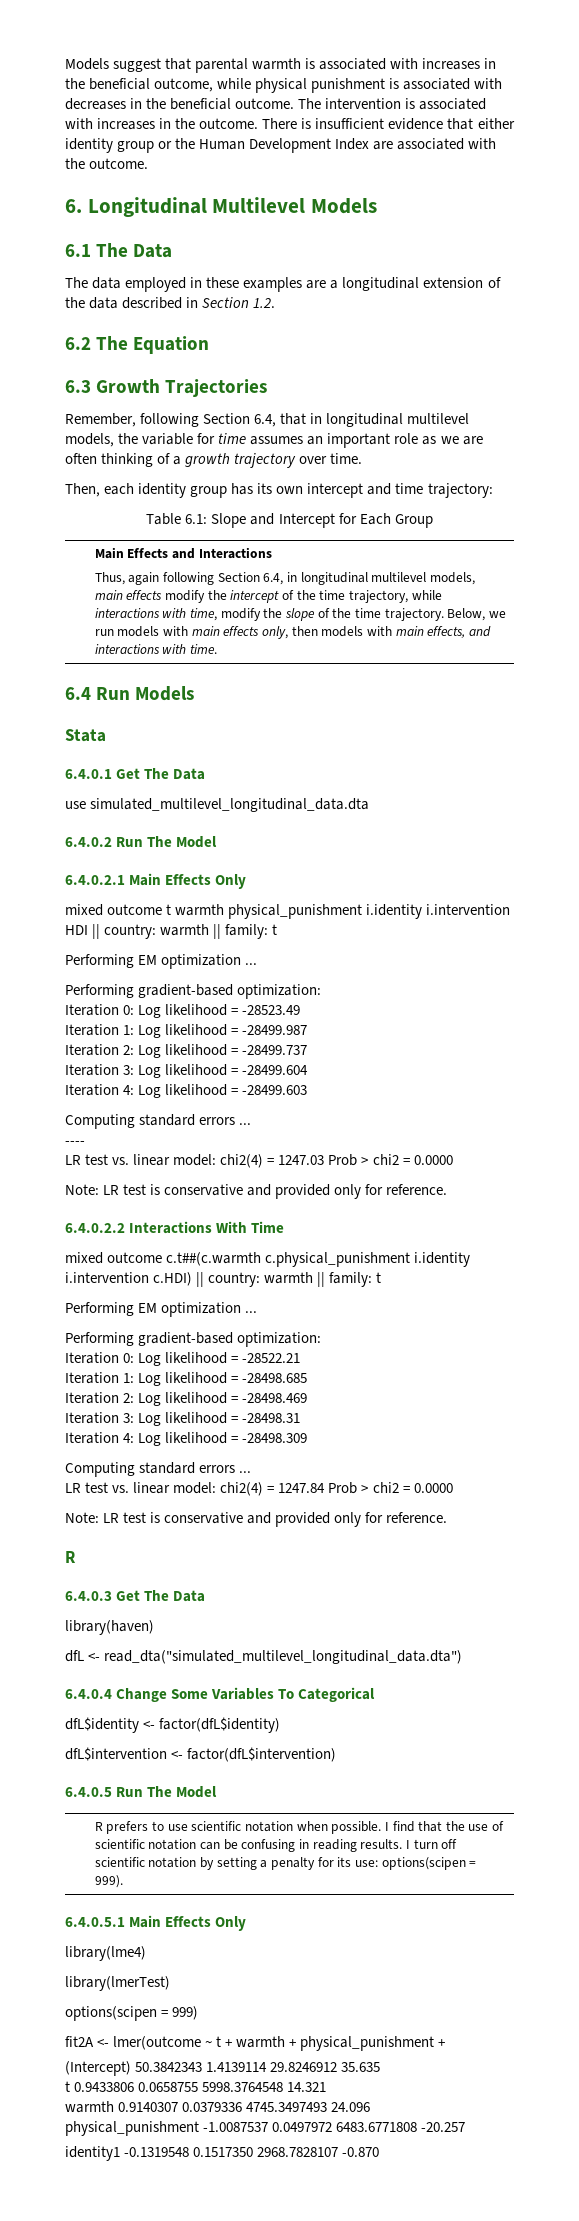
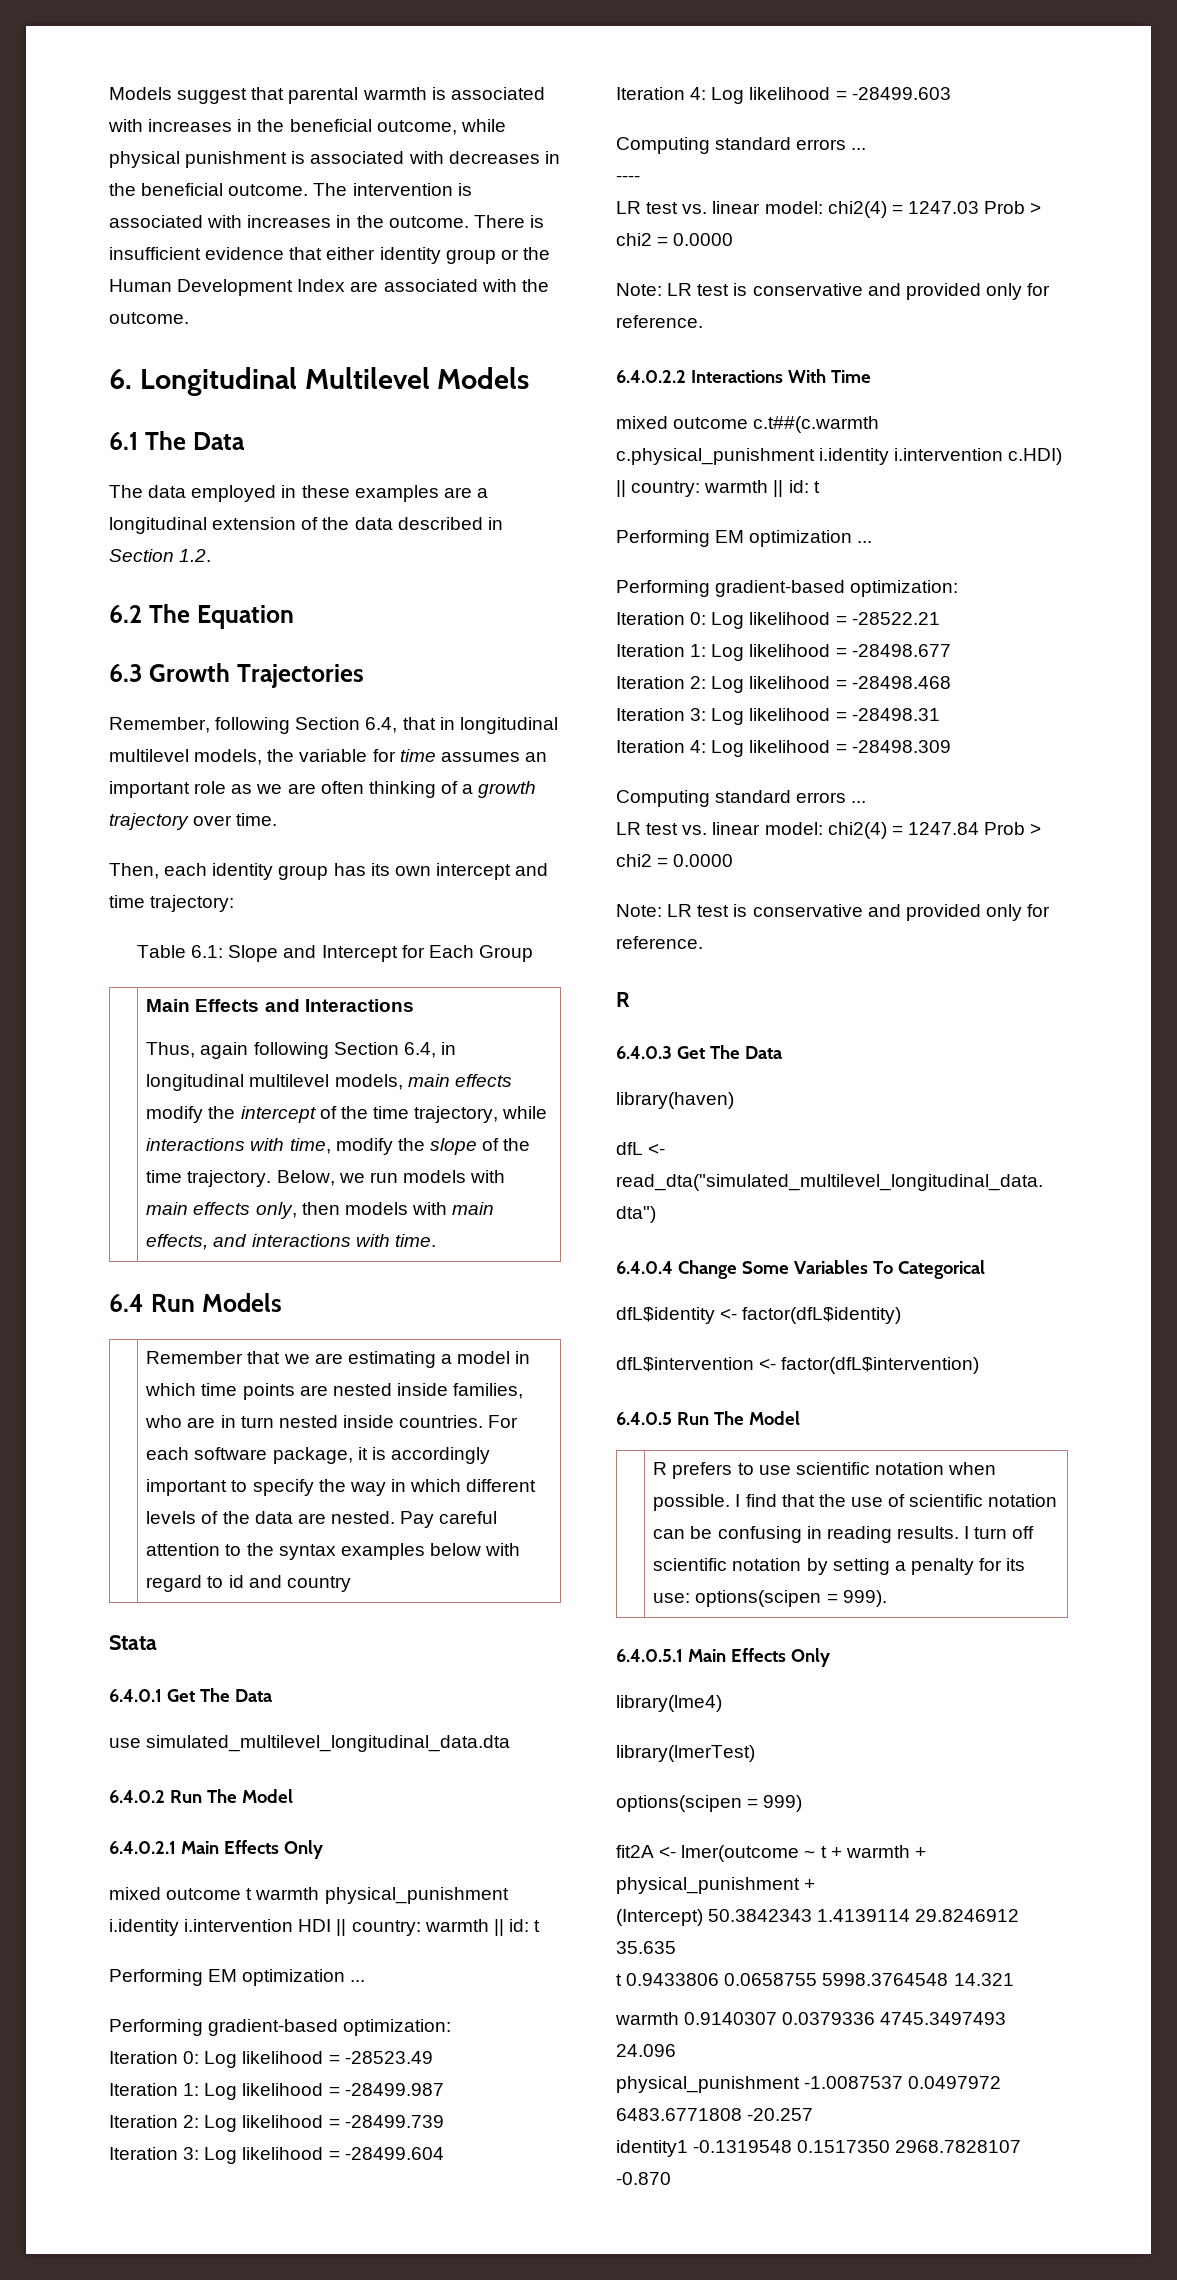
+ Remember that we are estimating a model in which time points are nested inside families, who are in turn nested inside countries. For each software package, it is accordingly important to specify the way in which different levels of the data are nested. Pay careful attention to the syntax examples below with regard to id and country
- mixed outcome t warmth physical_punishment i.identity i.intervention HDI || country: warmth || family: t
+ mixed outcome t warmth physical_punishment i.identity i.intervention HDI || country: warmth || id: t
- Iteration 2: Log likelihood = -28499.737
+ Iteration 2: Log likelihood = -28499.739
- mixed outcome c.t##(c.warmth c.physical_punishment i.identity i.intervention c.HDI) || country: warmth || family: t
+ mixed outcome c.t##(c.warmth c.physical_punishment i.identity i.intervention c.HDI) || country: warmth || id: t
- Iteration 1: Log likelihood = -28498.685
- Iteration 2: Log likelihood = -28498.469
+ Iteration 1: Log likelihood = -28498.677
+ Iteration 2: Log likelihood = -28498.468

